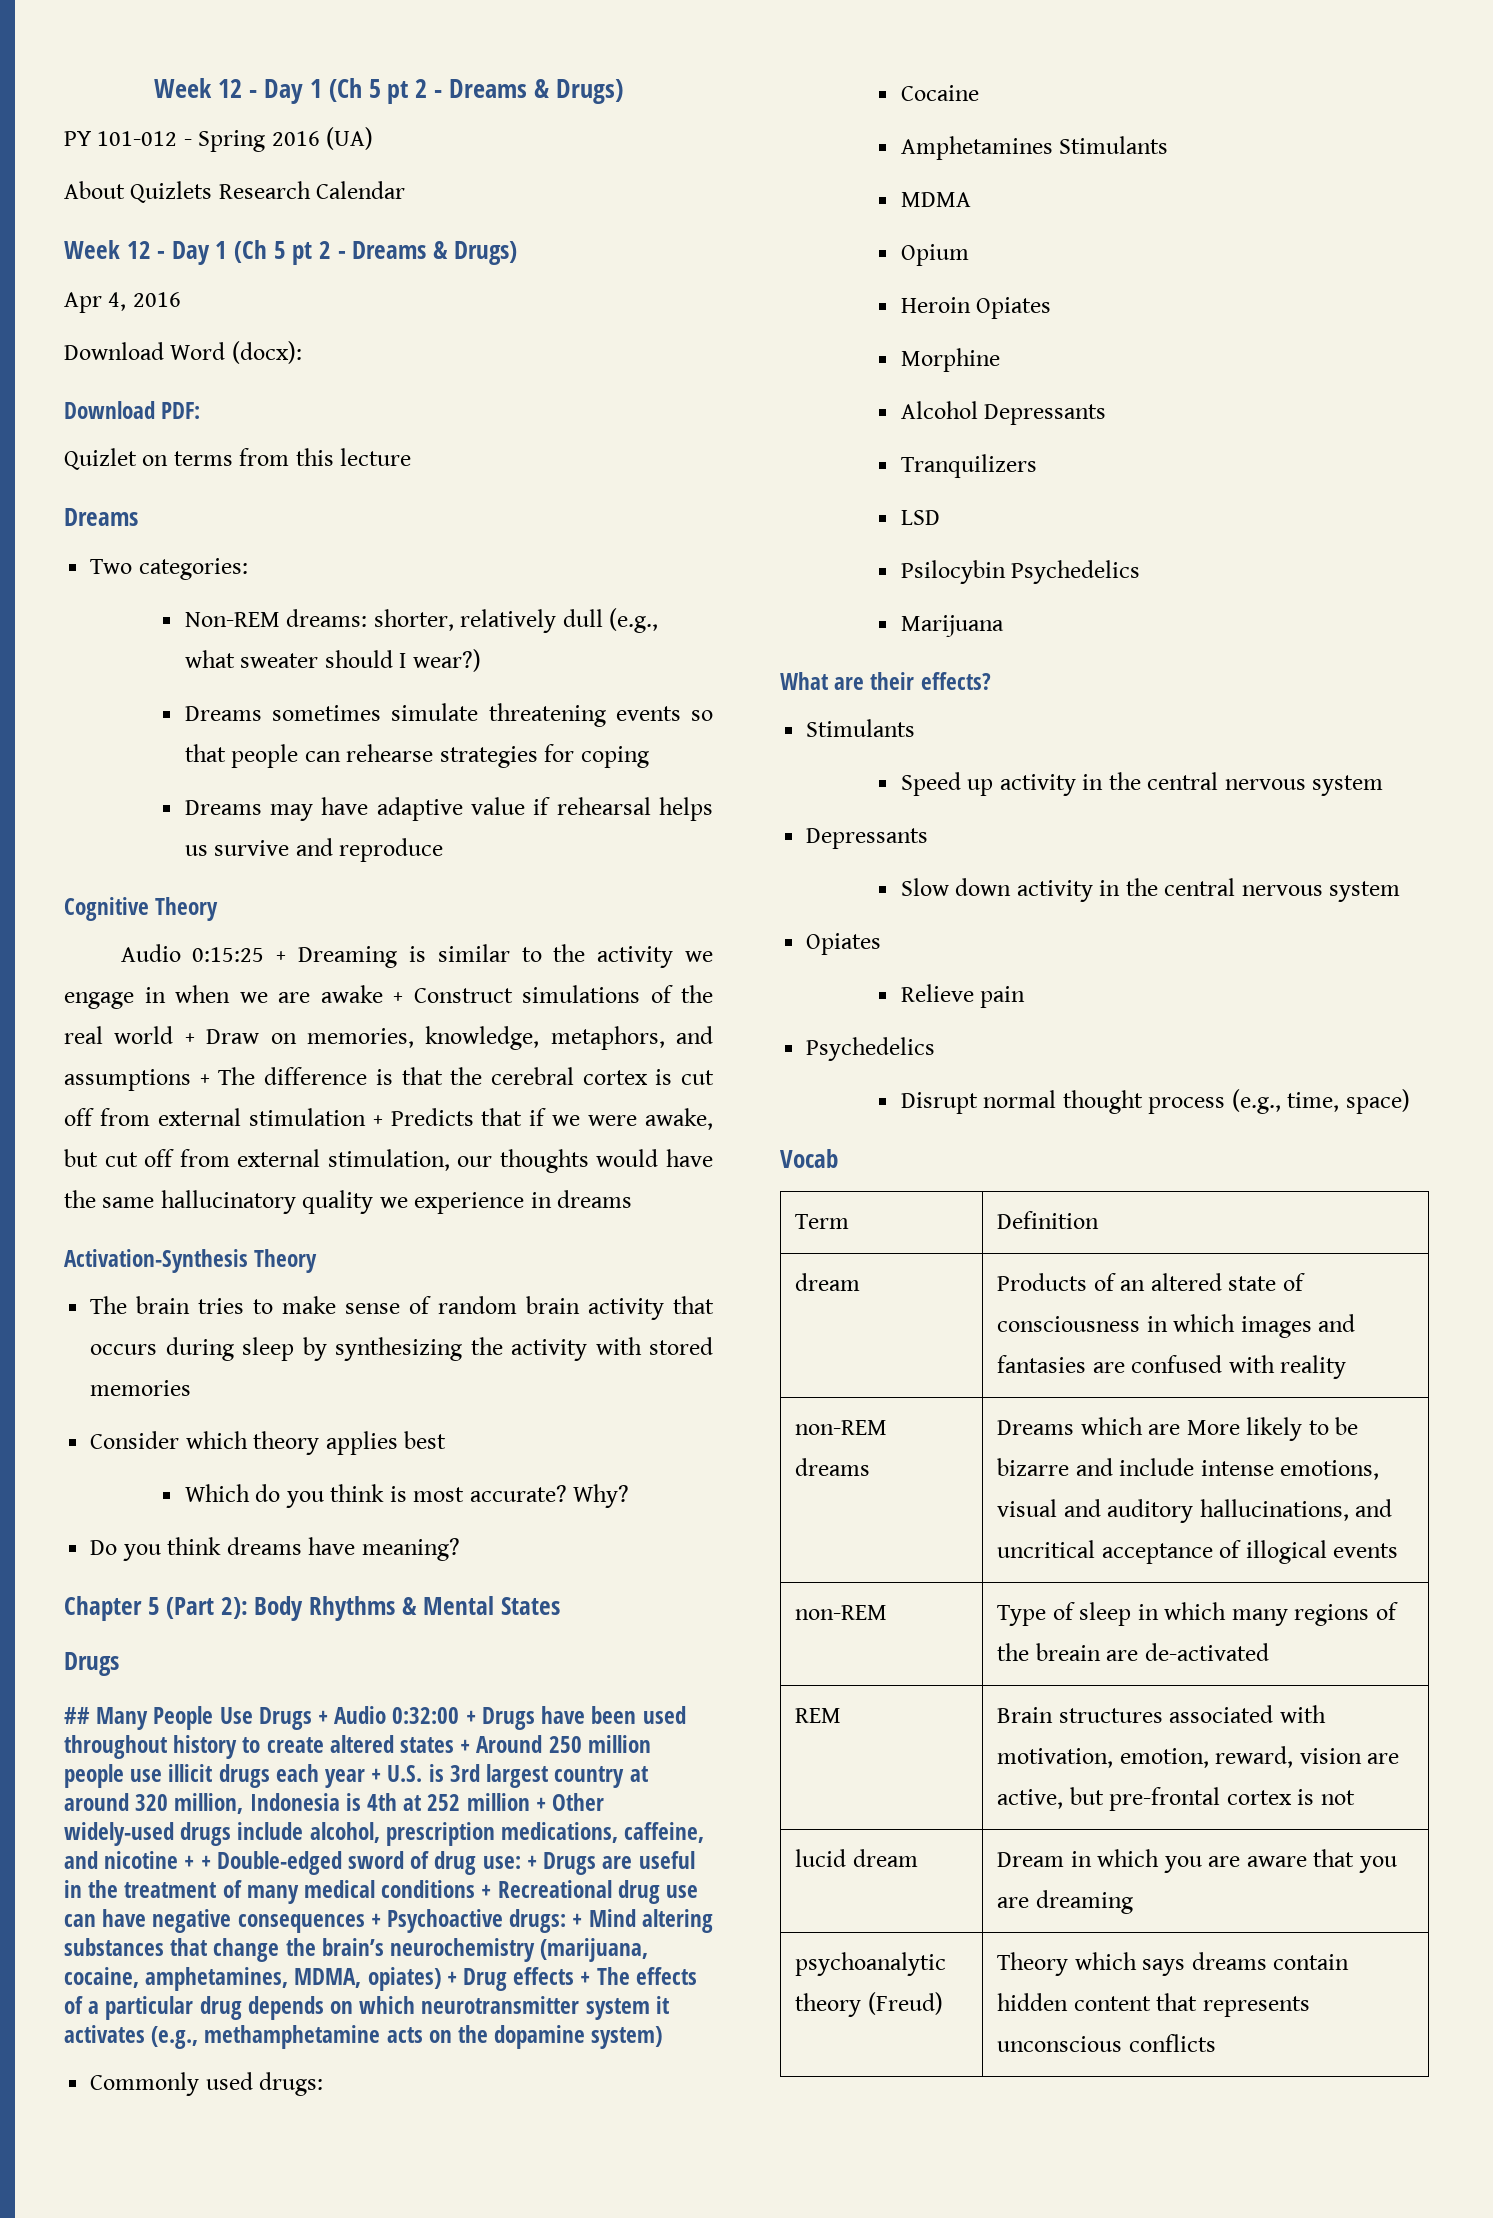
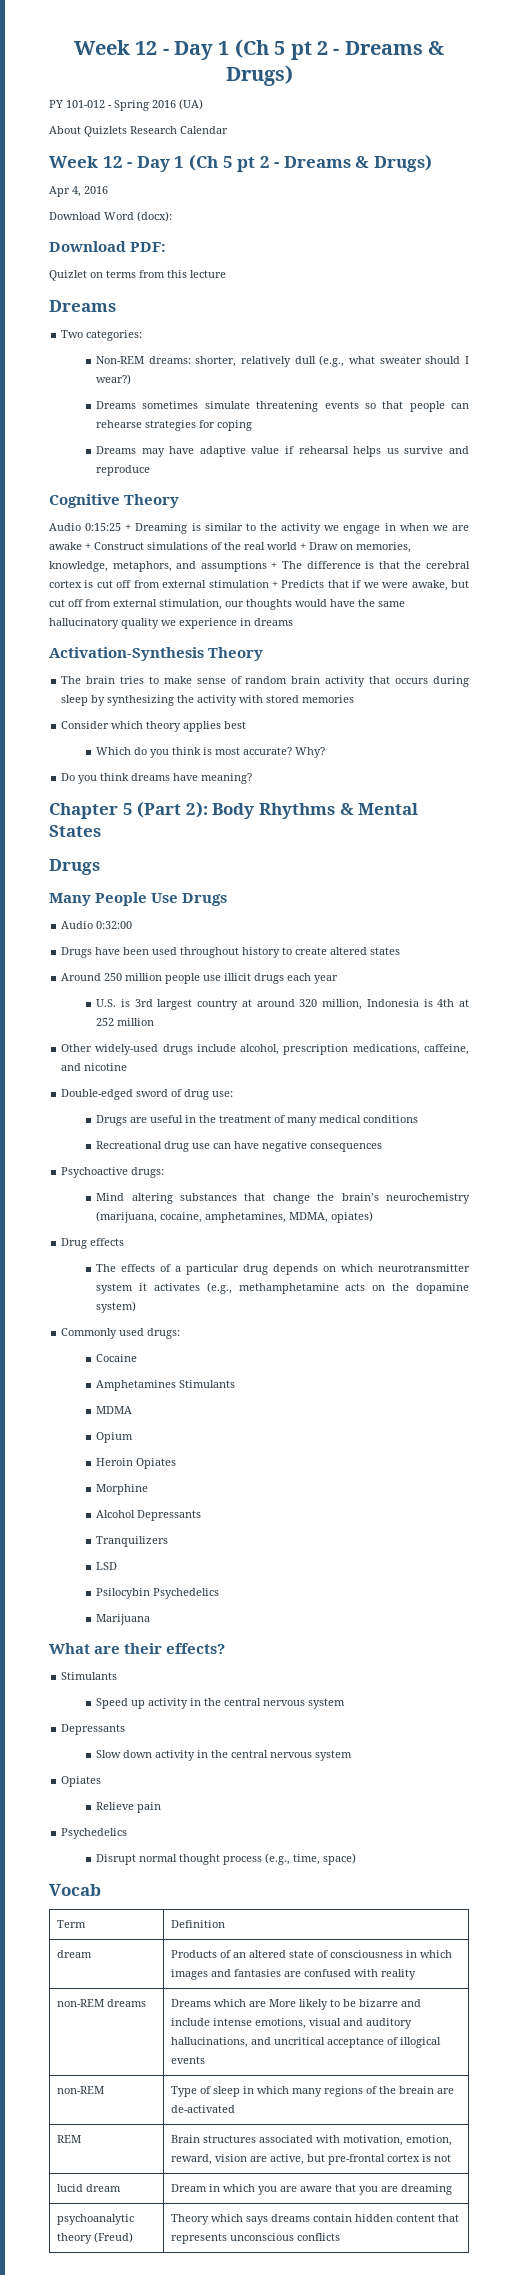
- ## Many People Use Drugs + Audio 0:32:00 + Drugs have been used throughout history to create altered states + Around 250 million people use illicit drugs each year + U.S. is 3rd largest country at around 320 million, Indonesia is 4th at 252 million + Other widely-used drugs include alcohol, prescription medications, caffeine, and nicotine + + Double-edged sword of drug use: + Drugs are useful in the treatment of many medical conditions + Recreational drug use can have negative consequences + Psychoactive drugs: + Mind altering substances that change the brain’s neurochemistry (marijuana, cocaine, amphetamines, MDMA, opiates) + Drug effects + The effects of a particular drug depends on which neurotransmitter system it activates (e.g., methamphetamine acts on the dopamine system)
+ Many People Use Drugs
+ Audio 0:32:00
+ Drugs have been used throughout history to create altered states
+ Around 250 million people use illicit drugs each year
+ U.S. is 3rd largest country at around 320 million, Indonesia is 4th at 252 million
+ Other widely-used drugs include alcohol, prescription medications, caffeine, and nicotine
+ Double-edged sword of drug use:
+ Drugs are useful in the treatment of many medical conditions
+ Recreational drug use can have negative consequences
+ Psychoactive drugs:
+ Mind altering substances that change the brain’s neurochemistry (marijuana, cocaine, amphetamines, MDMA, opiates)
+ Drug effects
+ The effects of a particular drug depends on which neurotransmitter system it activates (e.g., methamphetamine acts on the dopamine system)

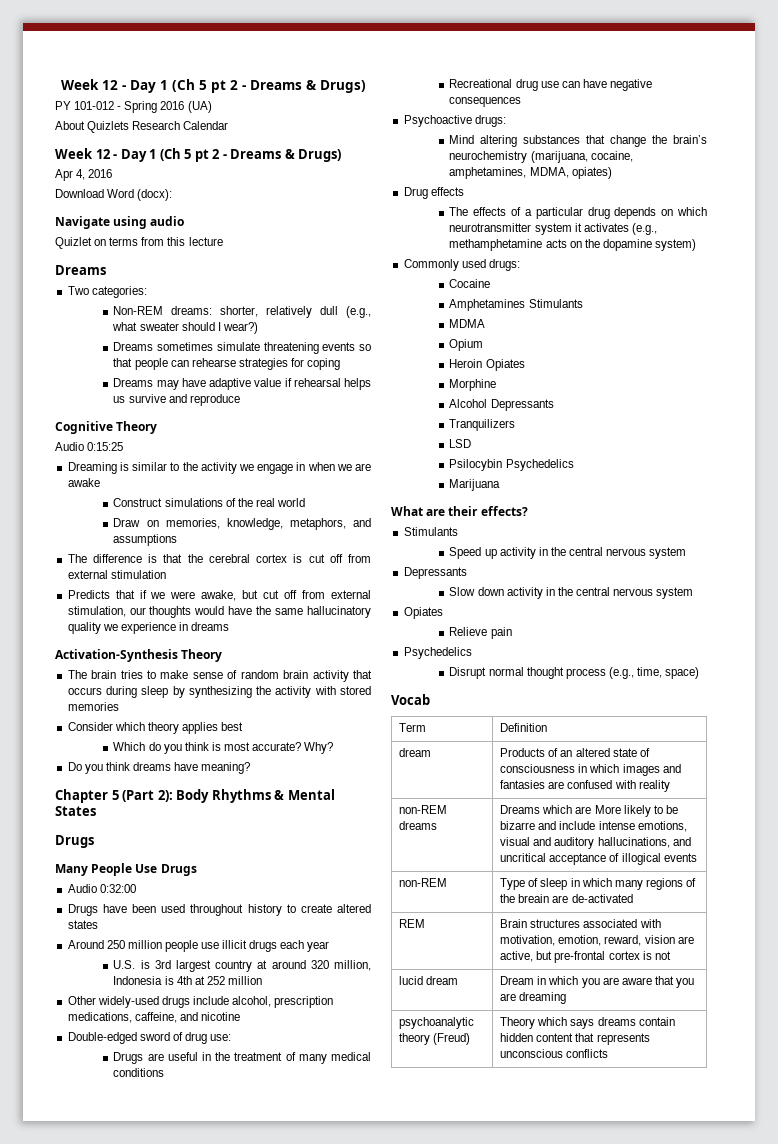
- Download PDF:
+ Navigate using audio
- Audio 0:15:25 + Dreaming is similar to the activity we engage in when we are awake + Construct simulations of the real world + Draw on memories, knowledge, metaphors, and assumptions + The difference is that the cerebral cortex is cut off from external stimulation + Predicts that if we were awake, but cut off from external stimulation, our thoughts would have the same hallucinatory quality we experience in dreams
+ Audio 0:15:25
+ Dreaming is similar to the activity we engage in when we are awake
+ Construct simulations of the real world
+ Draw on memories, knowledge, metaphors, and assumptions
+ The difference is that the cerebral cortex is cut off from external stimulation
+ Predicts that if we were awake, but cut off from external stimulation, our thoughts would have the same hallucinatory quality we experience in dreams

